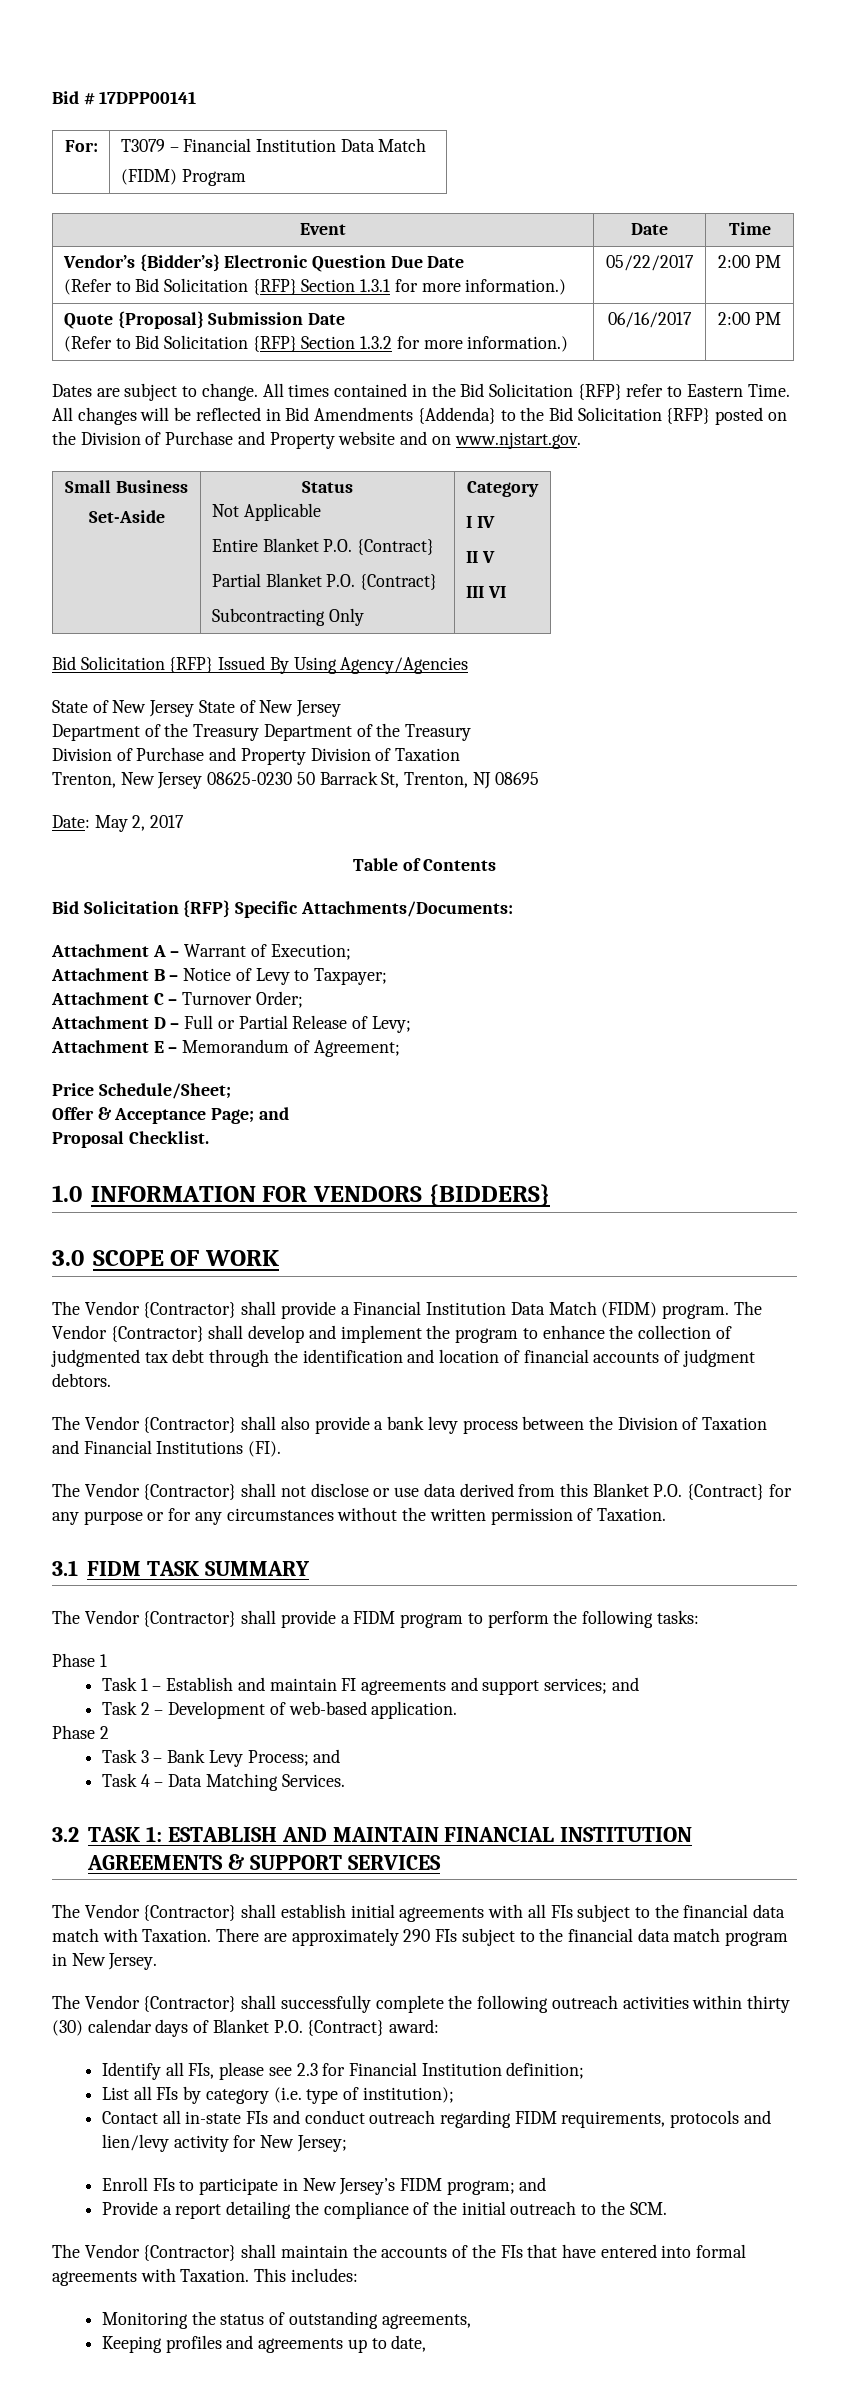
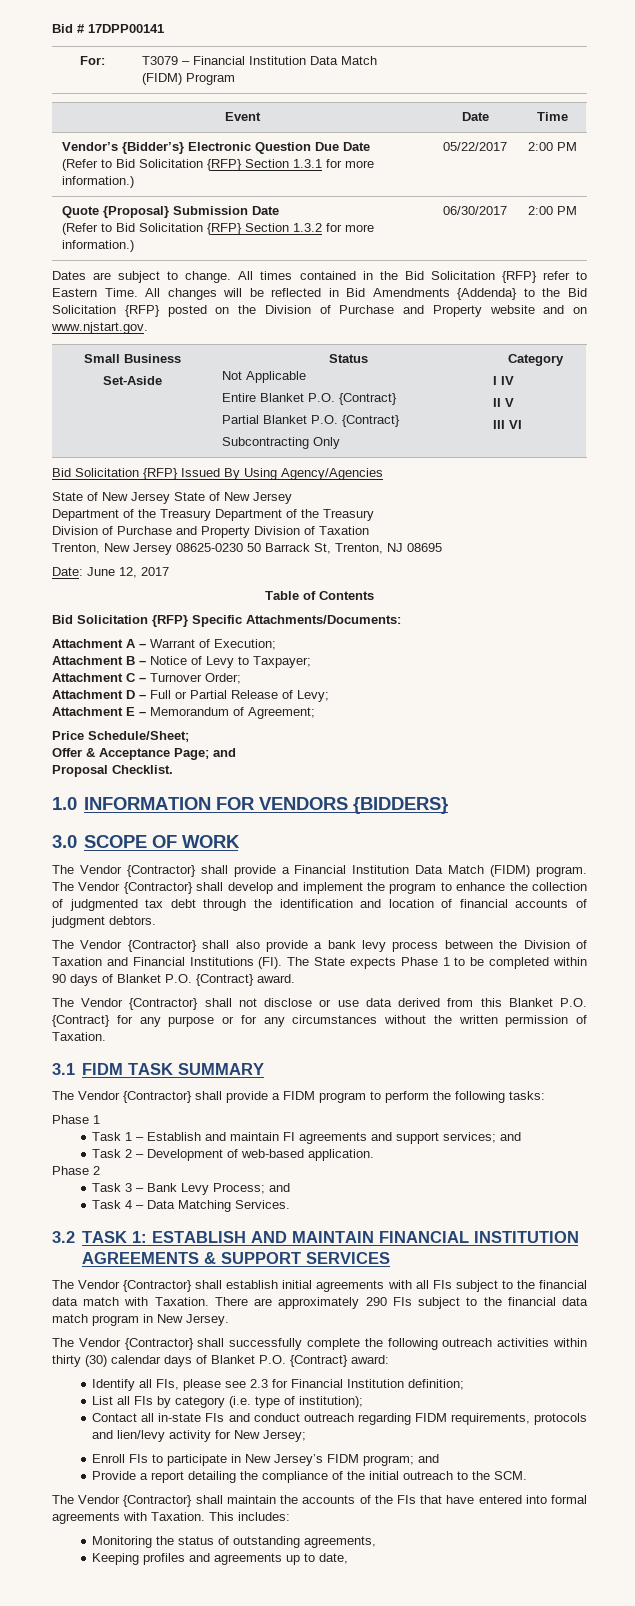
  Quote {Proposal} Submission Date
- (Refer to Bid Solicitation {RFP} Section 1.3.2 for more information.) | 06/16/2017 | 2:00 PM
+ (Refer to Bid Solicitation {RFP} Section 1.3.2 for more information.) | 06/30/2017 | 2:00 PM
- Date: May 2, 2017
+ Date: June 12, 2017
- The Vendor {Contractor} shall also provide a bank levy process between the Division of Taxation and Financial Institutions (FI).
+ The Vendor {Contractor} shall also provide a bank levy process between the Division of Taxation and Financial Institutions (FI). The State expects Phase 1 to be completed within 90 days of Blanket P.O. {Contract} award.

